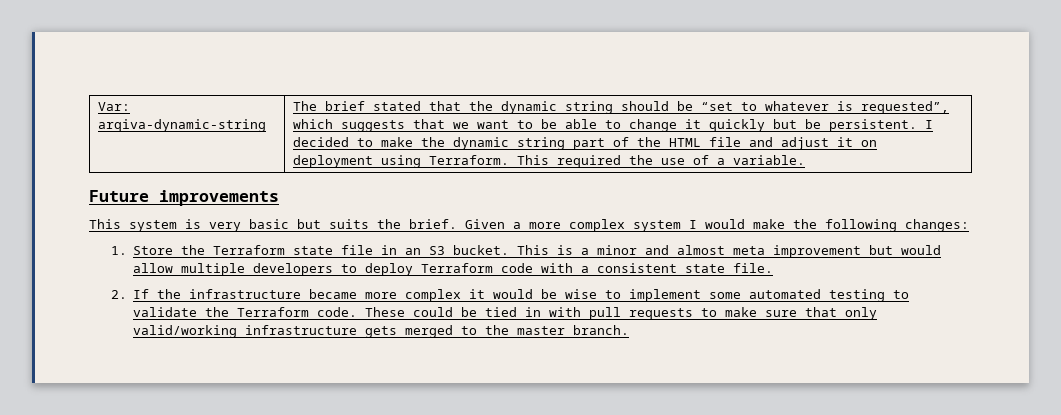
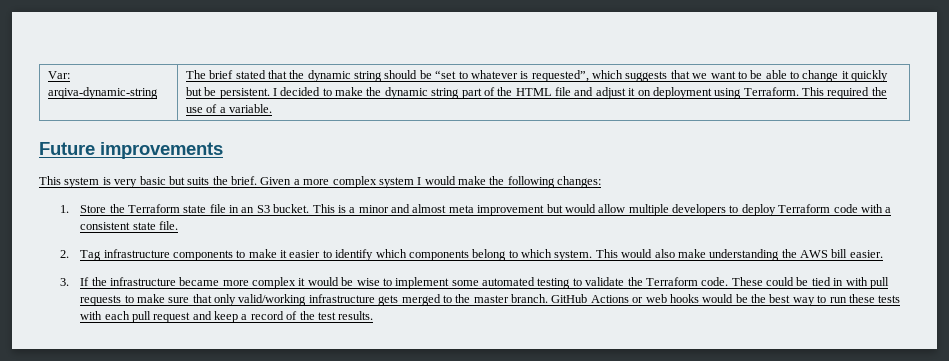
- 2. If the infrastructure became more complex it would be wise to implement some automated testing to validate the Terraform code.
+ 2. Tag infrastructure components to make it easier to identify which components belong to which system. This would also make understanding the AWS bill easier.
+ 3. If the infrastructure became more complex it would be wise to implement some automated testing to validate the Terraform code.
+ GitHub Actions or web hooks would be the best way to run these tests with each pull request and keep a record of the test results.

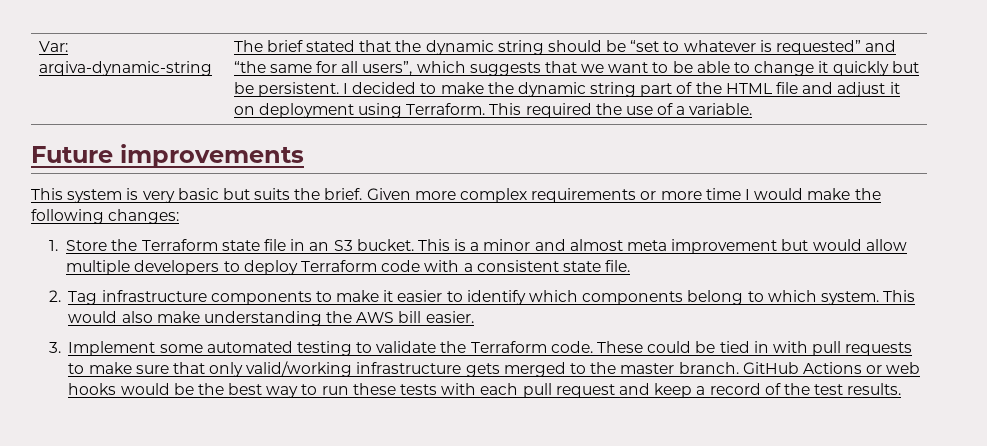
- The brief stated that the dynamic string should be “set to whatever is requested”, which suggests that we want to be able to change it quickly but be persistent.
+ The brief stated that the dynamic string should be “set to whatever is requested” and “the same for all users”, which suggests that we want to be able to change it quickly but be persistent.
- Given a more complex system I would make the following changes:
+ Given more complex requirements or more time I would make the following changes:
- 3. If the infrastructure became more complex it would be wise to implement some automated testing to validate the Terraform code.
+ 3. Implement some automated testing to validate the Terraform code.

